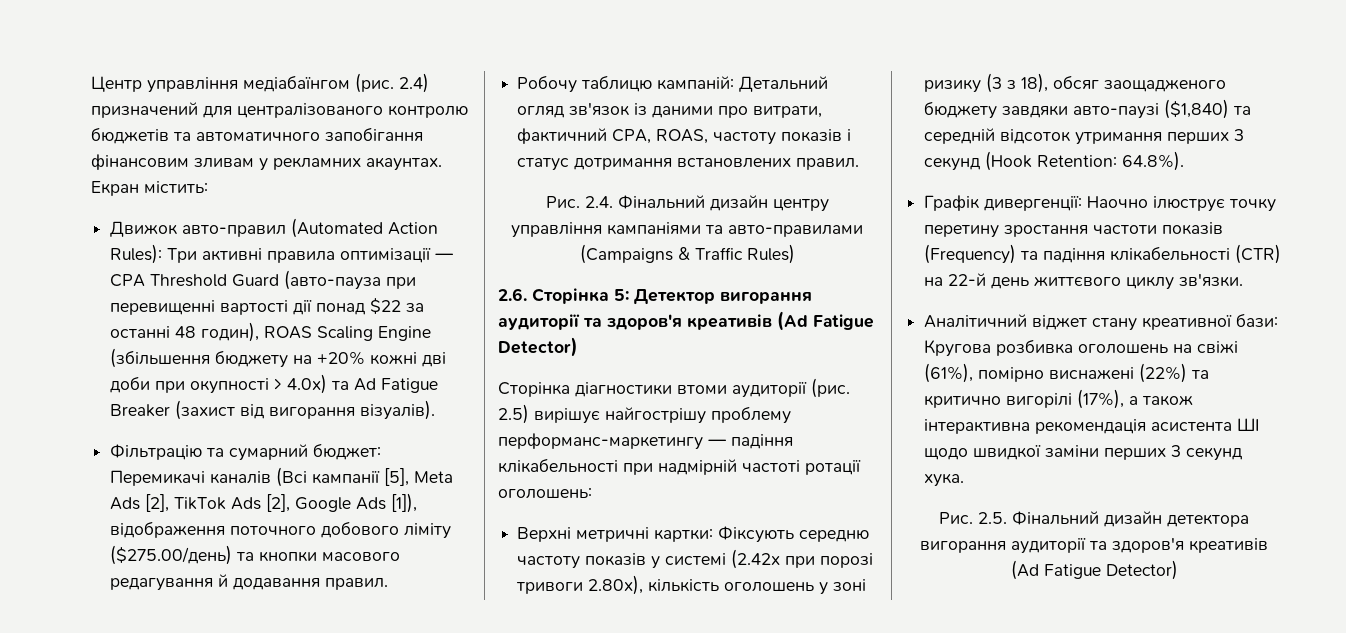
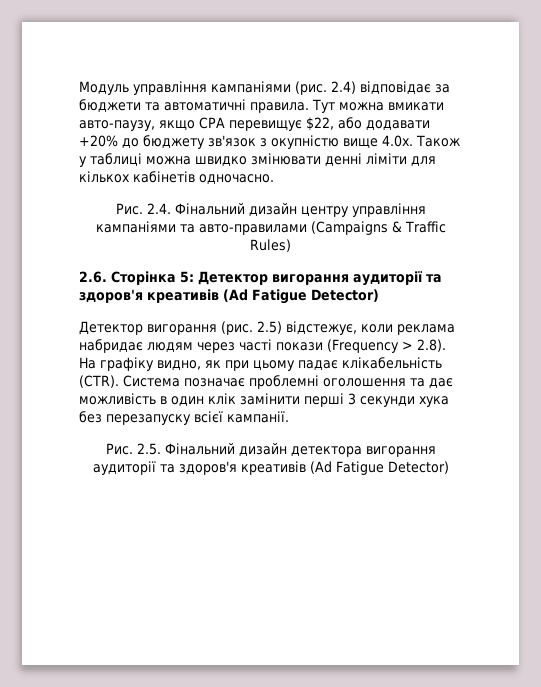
- Центр управління медіабаїнгом (рис. 2.4) призначений для централізованого контролю бюджетів та автоматичного запобігання фінансовим зливам у рекламних акаунтах. Екран містить:
- Движок авто-правил (Automated Action Rules): Три активні правила оптимізації — CPA Threshold Guard (авто-пауза при перевищенні вартості дії понад $22 за останні 48 годин), ROAS Scaling Engine (збільшення бюджету на +20% кожні дві доби при окупності > 4.0x) та Ad Fatigue Breaker (захист від вигорання візуалів).
- Фільтрацію та сумарний бюджет: Перемикачі каналів (Всі кампанії [5], Meta Ads [2], TikTok Ads [2], Google Ads [1]), відображення поточного добового ліміту ($275.00/день) та кнопки масового редагування й додавання правил.
- Робочу таблицю кампаній: Детальний огляд зв'язок із даними про витрати, фактичний CPA, ROAS, частоту показів і статус дотримання встановлених правил.
+ Модуль управління кампаніями (рис. 2.4) відповідає за бюджети та автоматичні правила. Тут можна вмикати авто-паузу, якщо CPA перевищує $22, або додавати +20% до бюджету зв'язок з окупністю вище 4.0x. Також у таблиці можна швидко змінювати денні ліміти для кількох кабінетів одночасно.
- Сторінка діагностики втоми аудиторії (рис. 2.5) вирішує найгострішу проблему перформанс-маркетингу — падіння клікабельності при надмірній частоті ротації оголошень:
- Верхні метричні картки: Фіксують середню частоту показів у системі (2.42x при порозі тривоги 2.80x), кількість оголошень у зоні ризику (3 з 18), обсяг заощадженого бюджету завдяки авто-паузі ($1,840) та середній відсоток утримання перших 3 секунд (Hook Retention: 64.8%).
- Графік дивергенції: Наочно ілюструє точку перетину зростання частоти показів (Frequency) та падіння клікабельності (CTR) на 22-й день життєвого циклу зв'язки.
- Аналітичний віджет стану креативної бази: Кругова розбивка оголошень на свіжі (61%), помірно виснажені (22%) та критично вигорілі (17%), а також інтерактивна рекомендація асистента ШІ щодо швидкої заміни перших 3 секунд хука.
+ Детектор вигорання (рис. 2.5) відстежує, коли реклама набридає людям через часті покази (Frequency > 2.8). На графіку видно, як при цьому падає клікабельність (CTR). Система позначає проблемні оголошення та дає можливість в один клік замінити перші 3 секунди хука без перезапуску всієї кампанії.

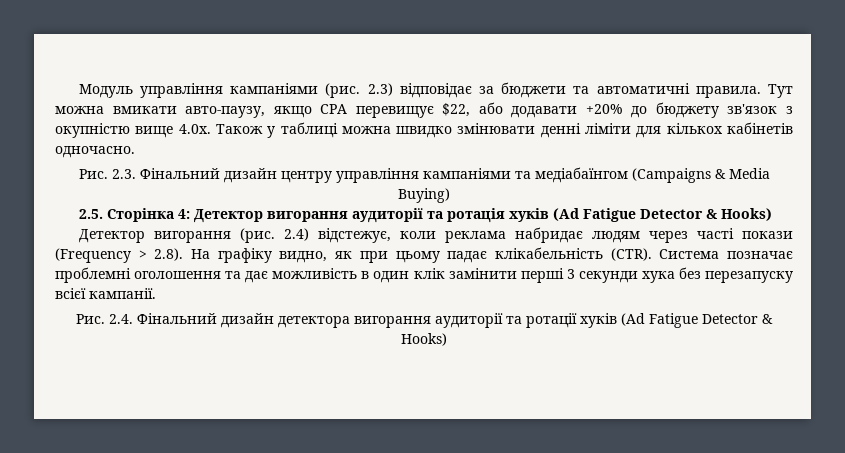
- 2.4) відповідає за бюджети та автоматичні правила.
+ 2.3) відповідає за бюджети та автоматичні правила.
- Рис. 2.4. Фінальний дизайн центру управління кампаніями та авто-правилами (Campaigns & Traffic Rules)
- 2.6. Сторінка 5: Детектор вигорання аудиторії та здоров'я креативів (Ad Fatigue Detector)
+ Рис. 2.3. Фінальний дизайн центру управління кампаніями та медіабаїнгом (Campaigns & Media Buying)
+ 2.5. Сторінка 4: Детектор вигорання аудиторії та ротація хуків (Ad Fatigue Detector & Hooks)
- 2.5) відстежує, коли реклама набридає людям через часті покази (Frequency > 2.8). На графіку видно, як при цьому падає клікабельність (CTR).
+ 2.4) відстежує, коли реклама набридає людям через часті покази (Frequency > 2.8). На графіку видно, як при цьому падає клікабельність (CTR).
- Рис. 2.5. Фінальний дизайн детектора вигорання аудиторії та здоров'я креативів (Ad Fatigue Detector)
+ Рис. 2.4. Фінальний дизайн детектора вигорання аудиторії та ротації хуків (Ad Fatigue Detector & Hooks)

